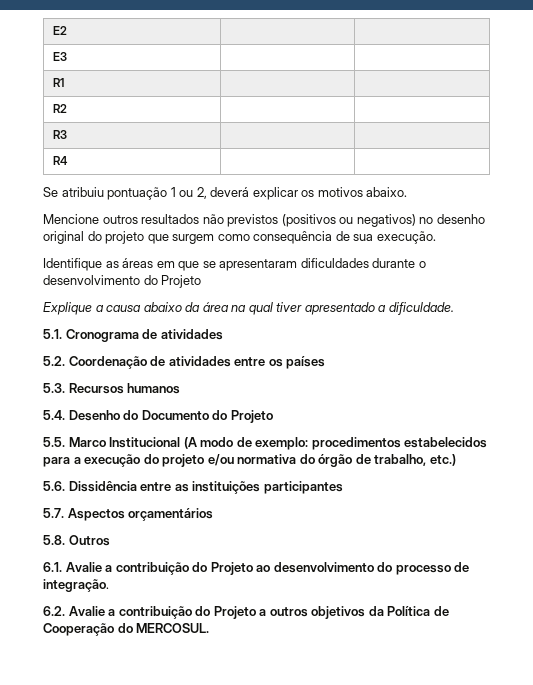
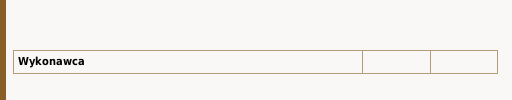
- E2 | |
- E3 | |
- R1 | |
- R2 | |
- R3 | |
- R4 | |
- Se atribuiu pontuação 1 ou 2, deverá explicar os motivos abaixo.
- Mencione outros resultados não previstos (positivos ou negativos) no desenho original do projeto que surgem como consequência de sua execução.
- Identifique as áreas em que se apresentaram dificuldades durante o desenvolvimento do Projeto
- Explique a causa abaixo da área na qual tiver apresentado a dificuldade.
- 5.1. Cronograma de atividades
- 5.2. Coordenação de atividades entre os países
- 5.3. Recursos humanos
- 5.4. Desenho do Documento do Projeto
- 5.5. Marco Institucional (A modo de exemplo: procedimentos estabelecidos para a execução do projeto e/ou normativa do órgão de trabalho, etc.)
- 5.6. Dissidência entre as instituições participantes
- 5.7. Aspectos orçamentários
- 5.8. Outros
- 6.1. Avalie a contribuição do Projeto ao desenvolvimento do processo de integração.
- 6.2. Avalie a contribuição do Projeto a outros objetivos da Política de Cooperação do MERCOSUL.
+ Wykonawca | |

